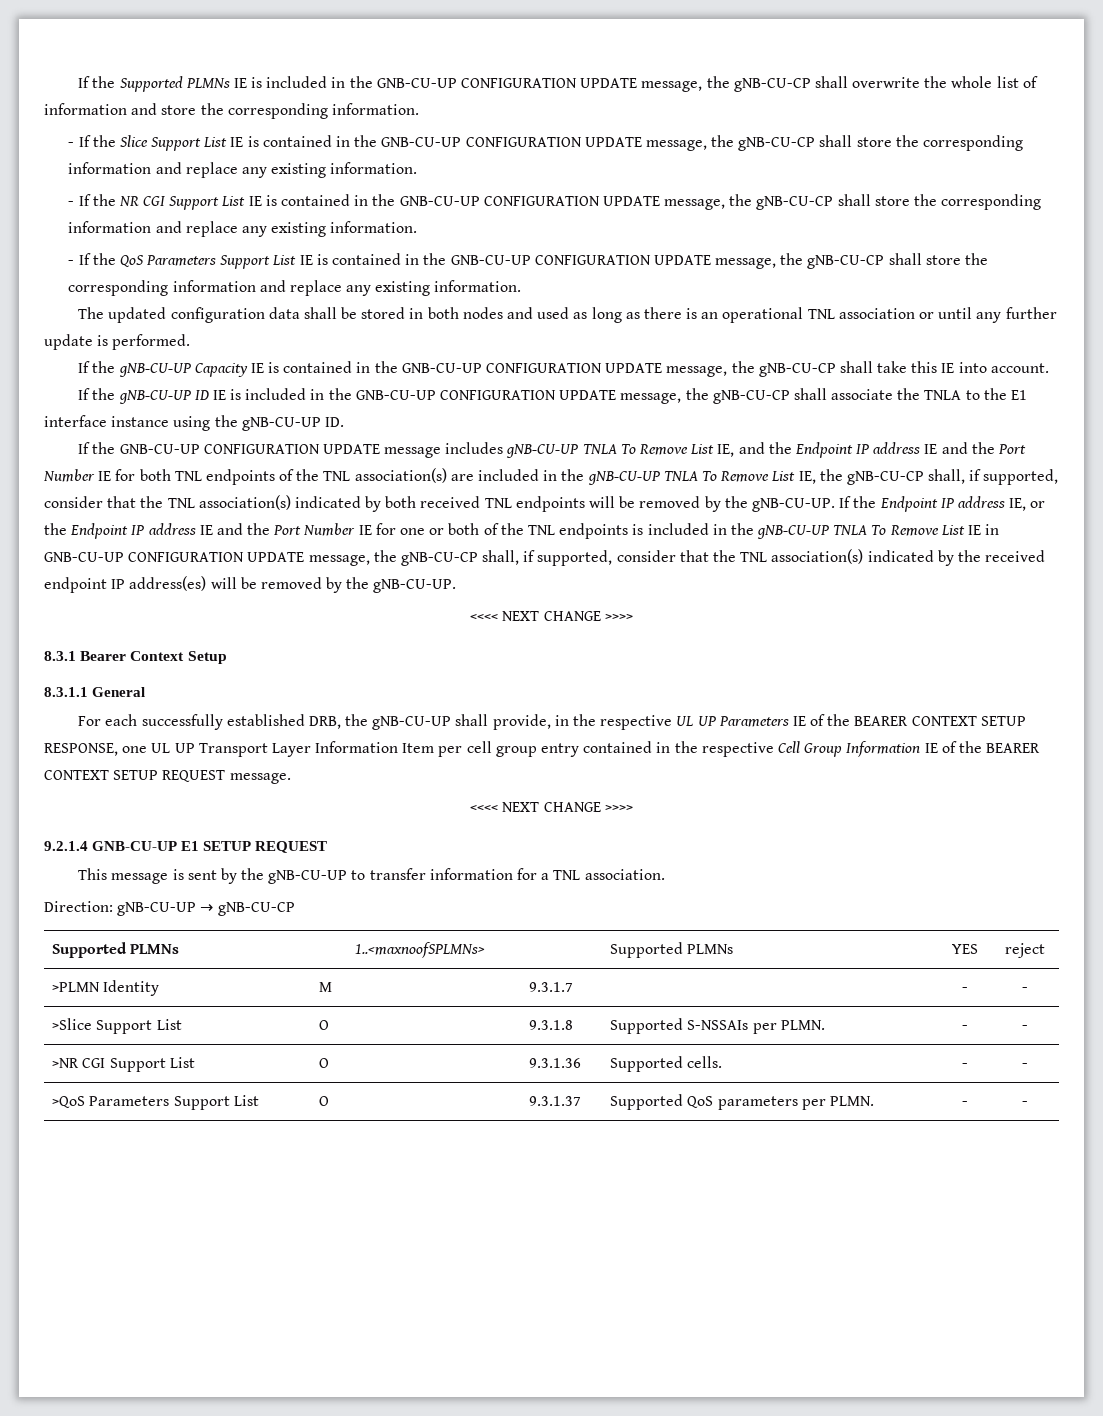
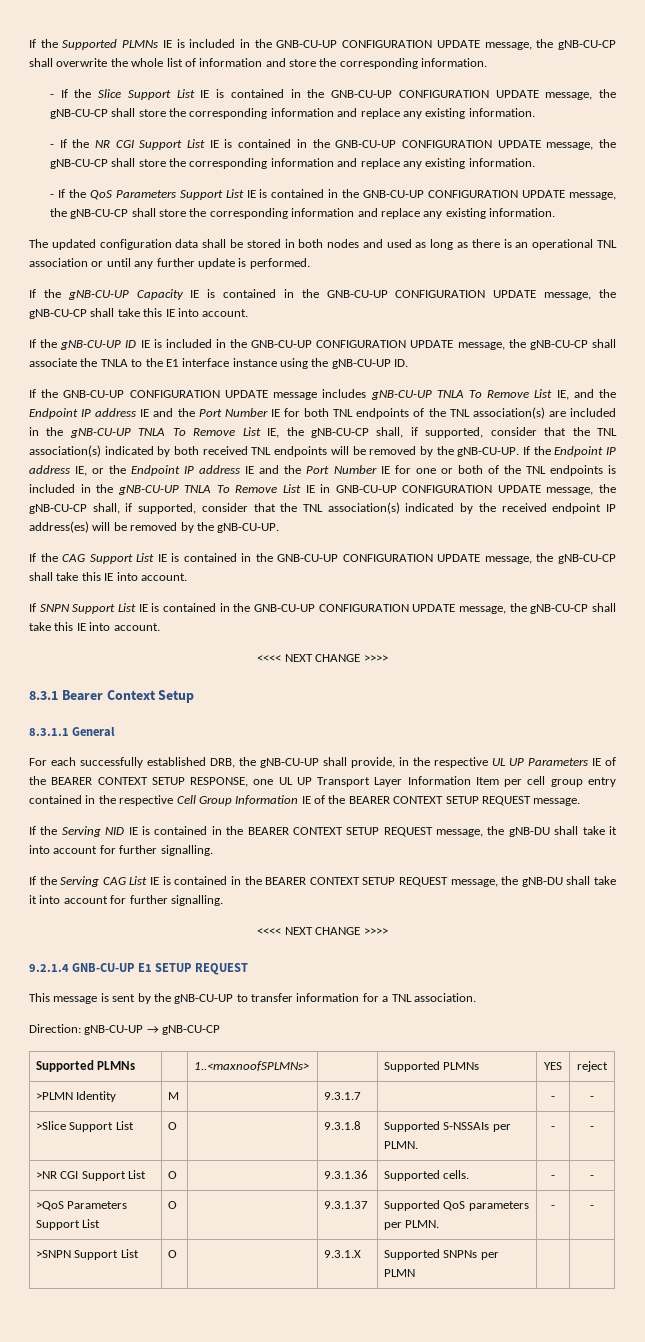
+ If the CAG Support List IE is contained in the GNB-CU-UP CONFIGURATION UPDATE message, the gNB-CU-CP shall take this IE into account.
+ If SNPN Support List IE is contained in the GNB-CU-UP CONFIGURATION UPDATE message, the gNB-CU-CP shall take this IE into account.
+ If the Serving NID IE is contained in the BEARER CONTEXT SETUP REQUEST message, the gNB-DU shall take it into account for further signalling.
+ If the Serving CAG List IE is contained in the BEARER CONTEXT SETUP REQUEST message, the gNB-DU shall take it into account for further signalling.
+ >SNPN Support List | O | | 9.3.1.X | Supported SNPNs per PLMN | |

